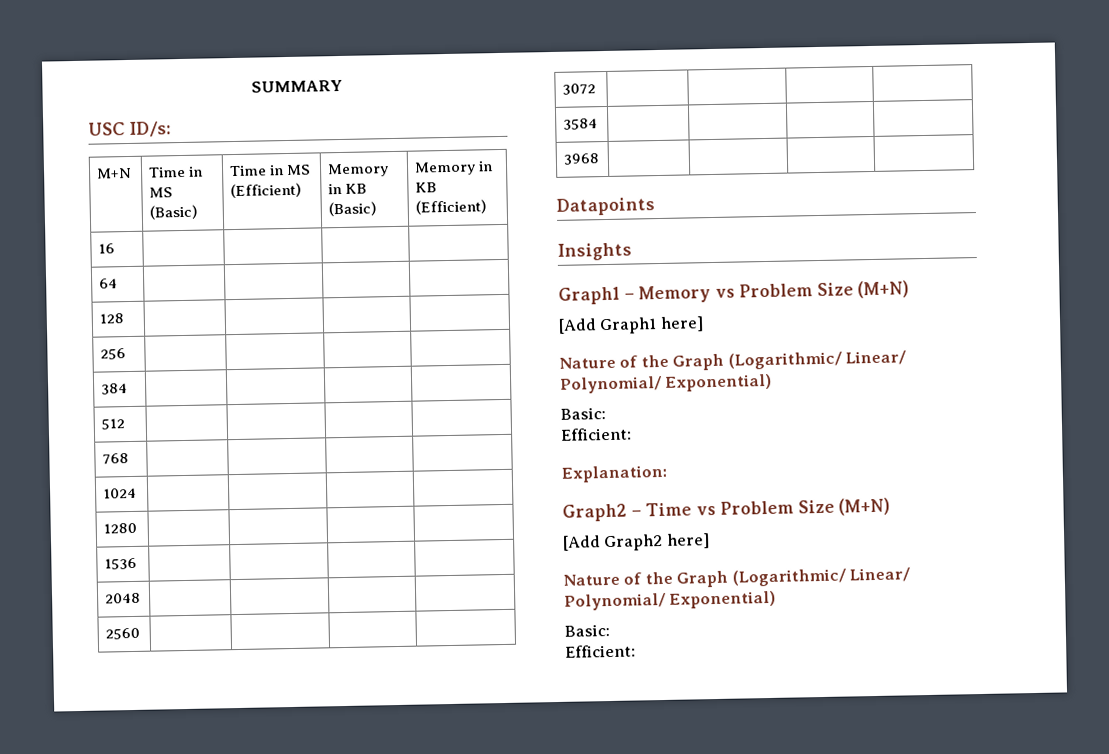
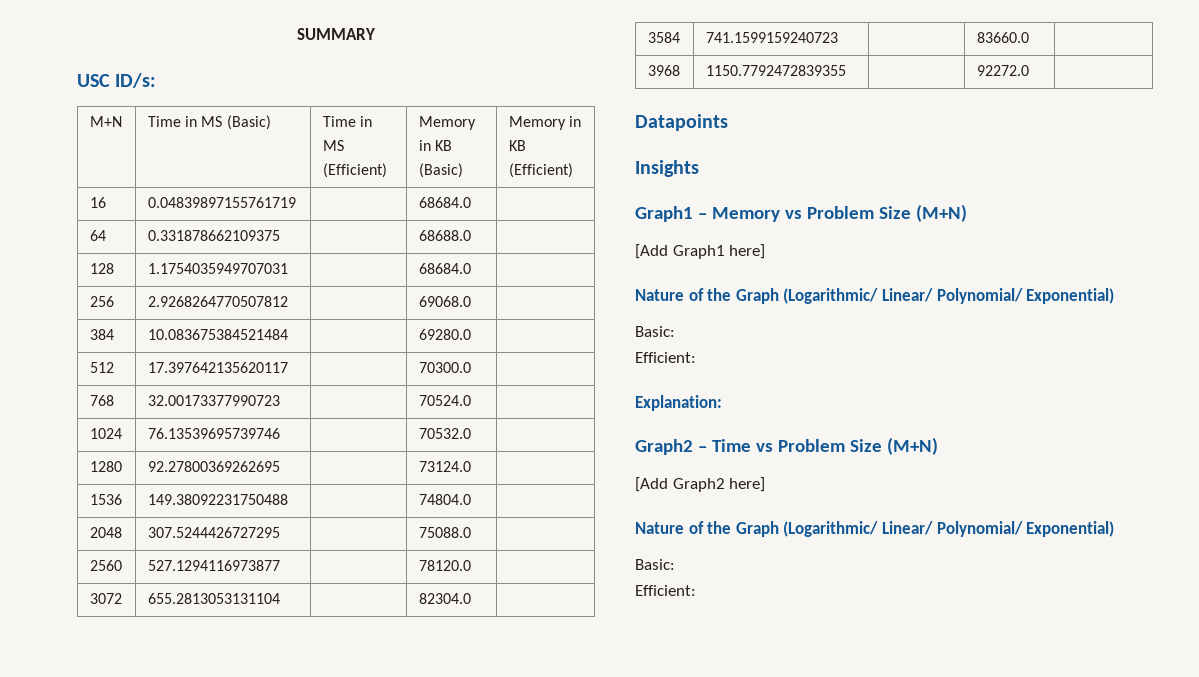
- 16 | | | |
+ 16 | 0.04839897155761719 | | 68684.0 |
- 64 | | | |
+ 64 | 0.331878662109375 | | 68688.0 |
- 128 | | | |
+ 128 | 1.1754035949707031 | | 68684.0 |
- 256 | | | |
+ 256 | 2.9268264770507812 | | 69068.0 |
- 384 | | | |
+ 384 | 10.083675384521484 | | 69280.0 |
- 512 | | | |
+ 512 | 17.397642135620117 | | 70300.0 |
- 768 | | | |
+ 768 | 32.00173377990723 | | 70524.0 |
- 1024 | | | |
+ 1024 | 76.13539695739746 | | 70532.0 |
- 1280 | | | |
+ 1280 | 92.27800369262695 | | 73124.0 |
- 1536 | | | |
+ 1536 | 149.38092231750488 | | 74804.0 |
- 2048 | | | |
+ 2048 | 307.5244426727295 | | 75088.0 |
- 2560 | | | |
+ 2560 | 527.1294116973877 | | 78120.0 |
- 3072 | | | |
+ 3072 | 655.2813053131104 | | 82304.0 |
- 3584 | | | |
+ 3584 | 741.1599159240723 | | 83660.0 |
- 3968 | | | |
+ 3968 | 1150.7792472839355 | | 92272.0 |

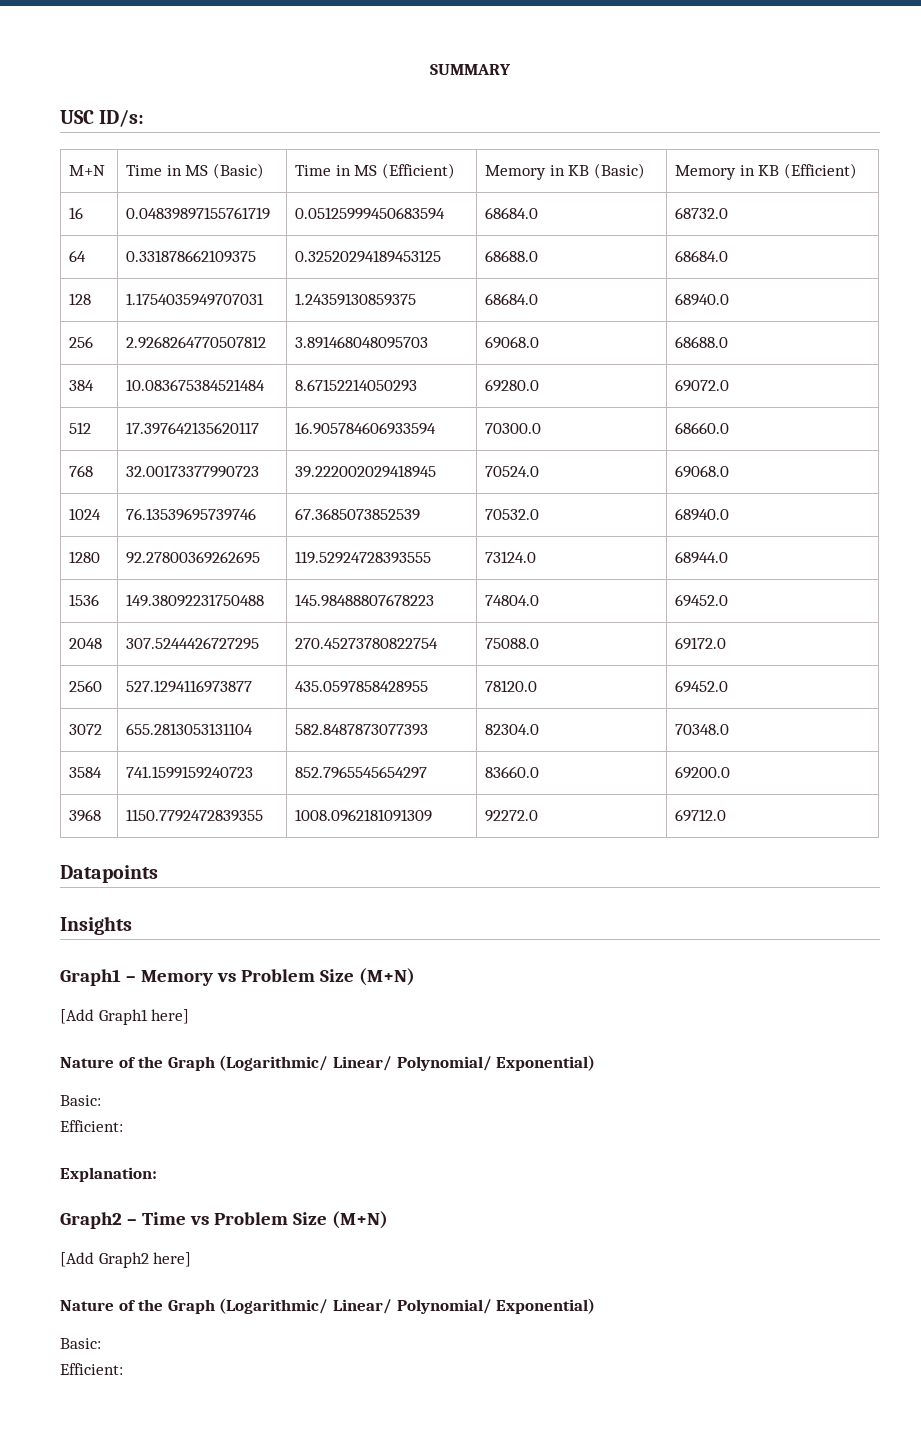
- 16 | 0.04839897155761719 | | 68684.0 |
+ 16 | 0.04839897155761719 | 0.05125999450683594 | 68684.0 | 68732.0
- 64 | 0.331878662109375 | | 68688.0 |
+ 64 | 0.331878662109375 | 0.32520294189453125 | 68688.0 | 68684.0
- 128 | 1.1754035949707031 | | 68684.0 |
+ 128 | 1.1754035949707031 | 1.24359130859375 | 68684.0 | 68940.0
- 256 | 2.9268264770507812 | | 69068.0 |
+ 256 | 2.9268264770507812 | 3.891468048095703 | 69068.0 | 68688.0
- 384 | 10.083675384521484 | | 69280.0 |
+ 384 | 10.083675384521484 | 8.67152214050293 | 69280.0 | 69072.0
- 512 | 17.397642135620117 | | 70300.0 |
+ 512 | 17.397642135620117 | 16.905784606933594 | 70300.0 | 68660.0
- 768 | 32.00173377990723 | | 70524.0 |
+ 768 | 32.00173377990723 | 39.222002029418945 | 70524.0 | 69068.0
- 1024 | 76.13539695739746 | | 70532.0 |
+ 1024 | 76.13539695739746 | 67.3685073852539 | 70532.0 | 68940.0
- 1280 | 92.27800369262695 | | 73124.0 |
+ 1280 | 92.27800369262695 | 119.52924728393555 | 73124.0 | 68944.0
- 1536 | 149.38092231750488 | | 74804.0 |
+ 1536 | 149.38092231750488 | 145.98488807678223 | 74804.0 | 69452.0
- 2048 | 307.5244426727295 | | 75088.0 |
+ 2048 | 307.5244426727295 | 270.45273780822754 | 75088.0 | 69172.0
- 2560 | 527.1294116973877 | | 78120.0 |
+ 2560 | 527.1294116973877 | 435.0597858428955 | 78120.0 | 69452.0
- 3072 | 655.2813053131104 | | 82304.0 |
+ 3072 | 655.2813053131104 | 582.8487873077393 | 82304.0 | 70348.0
- 3584 | 741.1599159240723 | | 83660.0 |
+ 3584 | 741.1599159240723 | 852.7965545654297 | 83660.0 | 69200.0
- 3968 | 1150.7792472839355 | | 92272.0 |
+ 3968 | 1150.7792472839355 | 1008.0962181091309 | 92272.0 | 69712.0

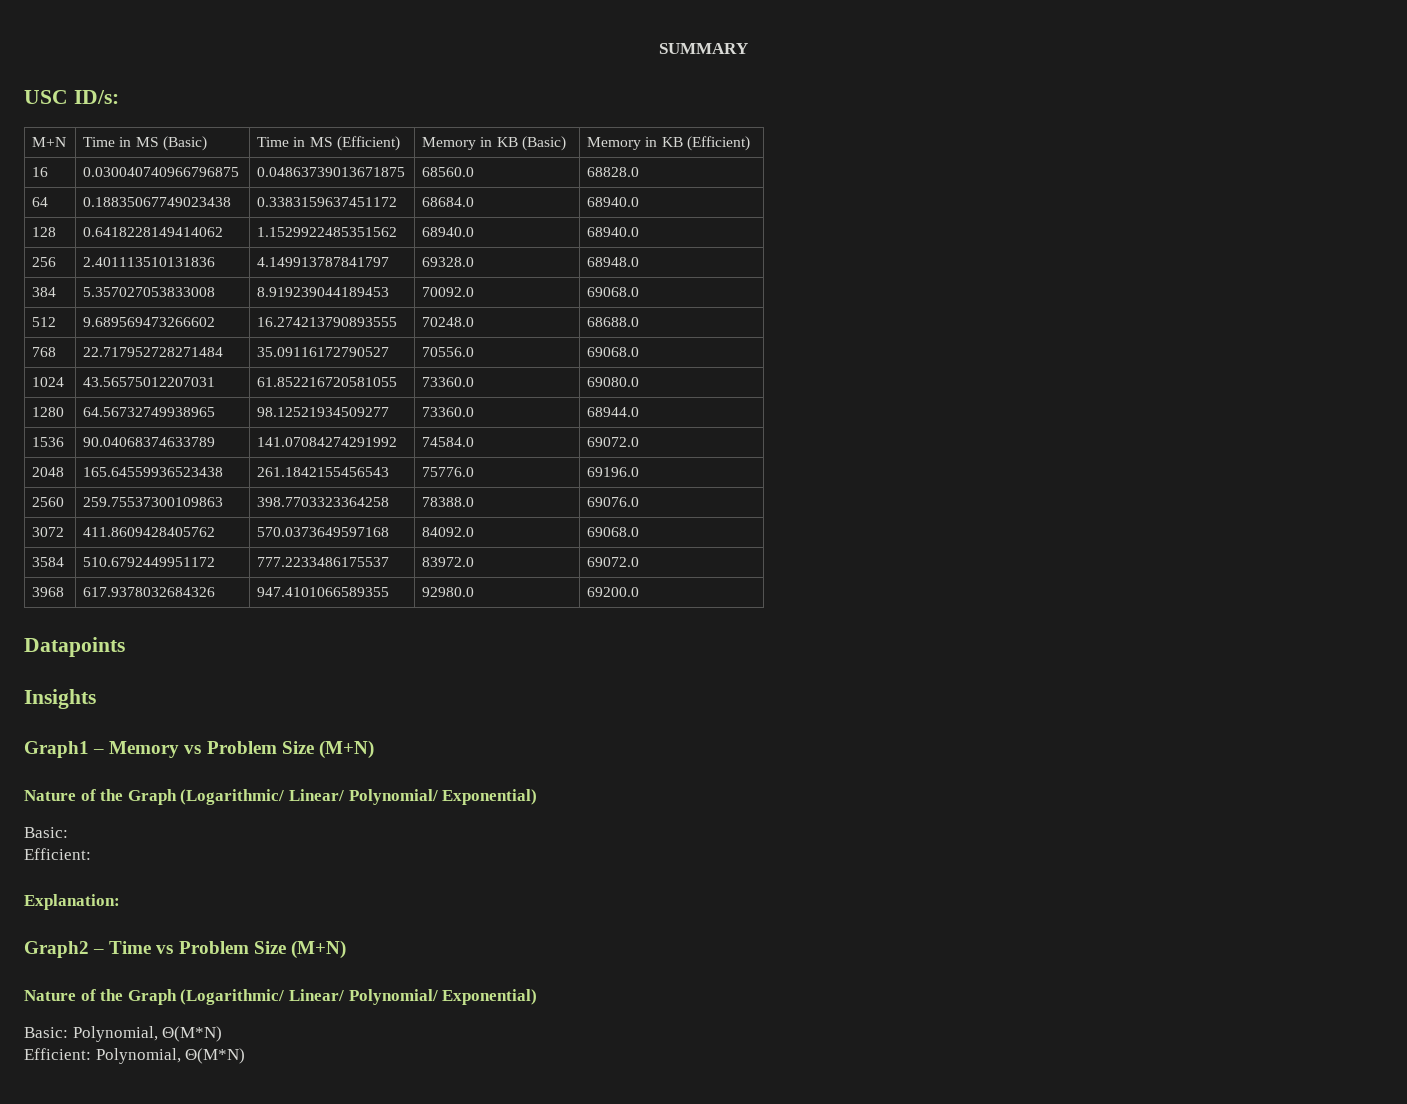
- 16 | 0.04839897155761719 | 0.05125999450683594 | 68684.0 | 68732.0
- 64 | 0.331878662109375 | 0.32520294189453125 | 68688.0 | 68684.0
- 128 | 1.1754035949707031 | 1.24359130859375 | 68684.0 | 68940.0
- 256 | 2.9268264770507812 | 3.891468048095703 | 69068.0 | 68688.0
- 384 | 10.083675384521484 | 8.67152214050293 | 69280.0 | 69072.0
- 512 | 17.397642135620117 | 16.905784606933594 | 70300.0 | 68660.0
- 768 | 32.00173377990723 | 39.222002029418945 | 70524.0 | 69068.0
- 1024 | 76.13539695739746 | 67.3685073852539 | 70532.0 | 68940.0
- 1280 | 92.27800369262695 | 119.52924728393555 | 73124.0 | 68944.0
- 1536 | 149.38092231750488 | 145.98488807678223 | 74804.0 | 69452.0
- 2048 | 307.5244426727295 | 270.45273780822754 | 75088.0 | 69172.0
- 2560 | 527.1294116973877 | 435.0597858428955 | 78120.0 | 69452.0
- 3072 | 655.2813053131104 | 582.8487873077393 | 82304.0 | 70348.0
- 3584 | 741.1599159240723 | 852.7965545654297 | 83660.0 | 69200.0
- 3968 | 1150.7792472839355 | 1008.0962181091309 | 92272.0 | 69712.0
+ 16 | 0.030040740966796875 | 0.04863739013671875 | 68560.0 | 68828.0
+ 64 | 0.18835067749023438 | 0.3383159637451172 | 68684.0 | 68940.0
+ 128 | 0.6418228149414062 | 1.1529922485351562 | 68940.0 | 68940.0
+ 256 | 2.401113510131836 | 4.149913787841797 | 69328.0 | 68948.0
+ 384 | 5.357027053833008 | 8.919239044189453 | 70092.0 | 69068.0
+ 512 | 9.689569473266602 | 16.274213790893555 | 70248.0 | 68688.0
+ 768 | 22.717952728271484 | 35.09116172790527 | 70556.0 | 69068.0
+ 1024 | 43.56575012207031 | 61.852216720581055 | 73360.0 | 69080.0
+ 1280 | 64.56732749938965 | 98.12521934509277 | 73360.0 | 68944.0
+ 1536 | 90.04068374633789 | 141.07084274291992 | 74584.0 | 69072.0
+ 2048 | 165.64559936523438 | 261.1842155456543 | 75776.0 | 69196.0
+ 2560 | 259.75537300109863 | 398.7703323364258 | 78388.0 | 69076.0
+ 3072 | 411.8609428405762 | 570.0373649597168 | 84092.0 | 69068.0
+ 3584 | 510.6792449951172 | 777.2233486175537 | 83972.0 | 69072.0
+ 3968 | 617.9378032684326 | 947.4101066589355 | 92980.0 | 69200.0
- [Add Graph1 here]
  Graph2 – Time vs Problem Size (M+N)
- [Add Graph2 here]
  Nature of the Graph (Logarithmic/ Linear/ Polynomial/ Exponential)
- Basic:
- Efficient:
+ Basic: Polynomial, Θ(M*N)
+ Efficient: Polynomial, Θ(M*N)

